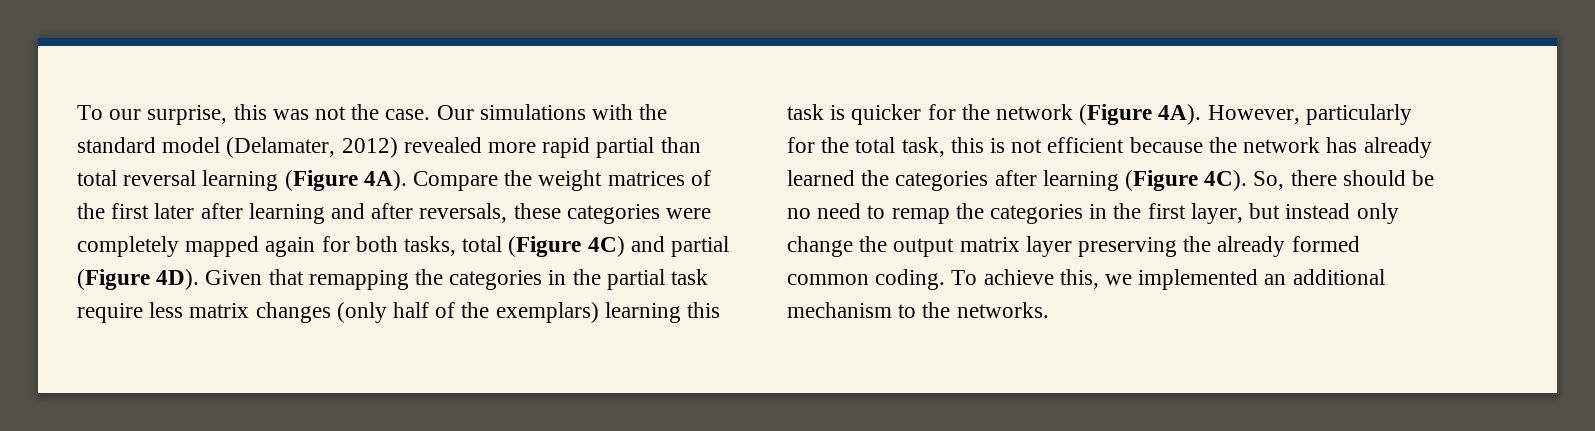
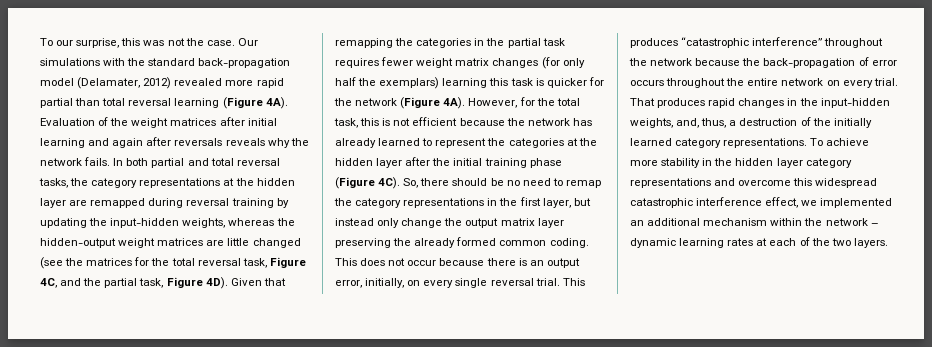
- Our simulations with the standard model (Delamater, 2012) revealed more rapid partial than total reversal learning (Figure 4A).
+ Our simulations with the standard back-propagation model (Delamater, 2012) revealed more rapid partial than total reversal learning (Figure 4A).
- Compare the weight matrices of the first later after learning and after reversals, these categories were completely mapped again for both tasks, total (Figure 4C) and partial (Figure 4D).
+ Evaluation of the weight matrices after initial learning and again after reversals reveals why the network fails. In both partial and total reversal tasks, the category representations at the hidden layer are remapped during reversal training by updating the input-hidden weights, whereas the hidden-output weight matrices are little changed (see the matrices for the total reversal task, Figure 4C, and the partial task, Figure 4D).
- Given that remapping the categories in the partial task require less matrix changes (only half of the exemplars) learning this task is quicker for the network (Figure 4A).
+ Given that remapping the categories in the partial task requires fewer weight matrix changes (for only half the exemplars) learning this task is quicker for the network (Figure 4A).
- However, particularly for the total task, this is not efficient because the network has already learned the categories after learning (Figure 4C).
+ However, for the total task, this is not efficient because the network has already learned to represent the categories at the hidden layer after the initial training phase (Figure 4C).
- So, there should be no need to remap the categories in the first layer, but instead only change the output matrix layer preserving the already formed common coding.
+ So, there should be no need to remap the category representations in the first layer, but instead only change the output matrix layer preserving the already formed common coding.
- To achieve this, we implemented an additional mechanism to the networks.
+ This does not occur because there is an output error, initially, on every single reversal trial. This produces “catastrophic interference” throughout the network because the back-propagation of error occurs throughout the entire network on every trial. That produces rapid changes in the input-hidden weights, and, thus, a destruction of the initially learned category representations. To achieve more stability in the hidden layer category representations and overcome this widespread catastrophic interference effect, we implemented an additional mechanism within the network – dynamic learning rates at each of the two layers.

